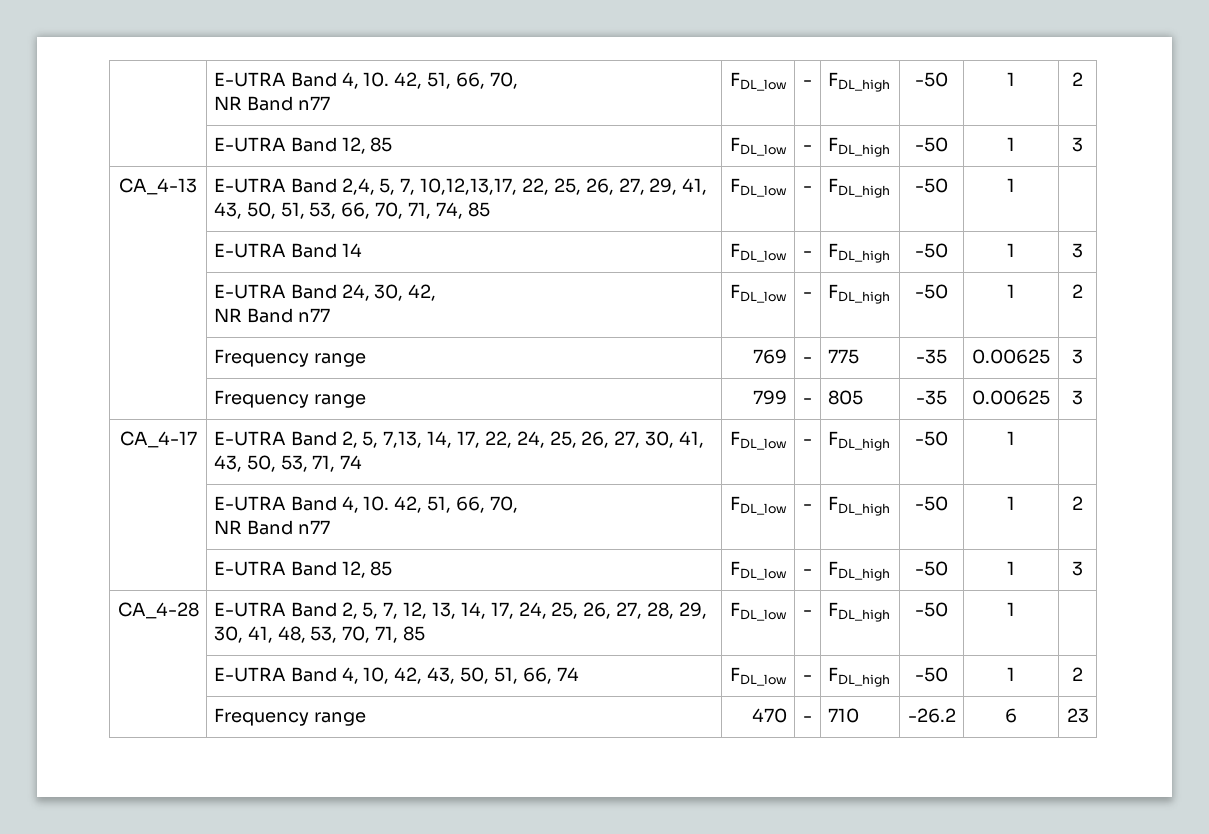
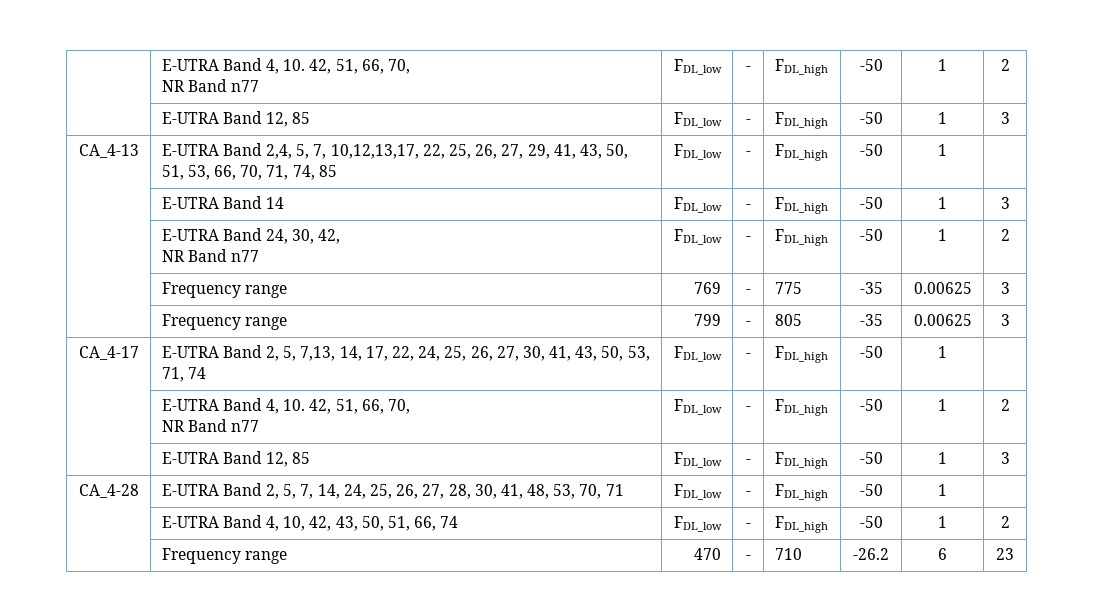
- CA_4-28 | E-UTRA Band 2, 5, 7, 12, 13, 14, 17, 24, 25, 26, 27, 28, 29, 30, 41, 48, 53, 70, 71, 85 | FDL_low | - | FDL_high | -50 | 1 |
+ CA_4-28 | E-UTRA Band 2, 5, 7, 14, 24, 25, 26, 27, 28, 30, 41, 48, 53, 70, 71 | FDL_low | - | FDL_high | -50 | 1 |

